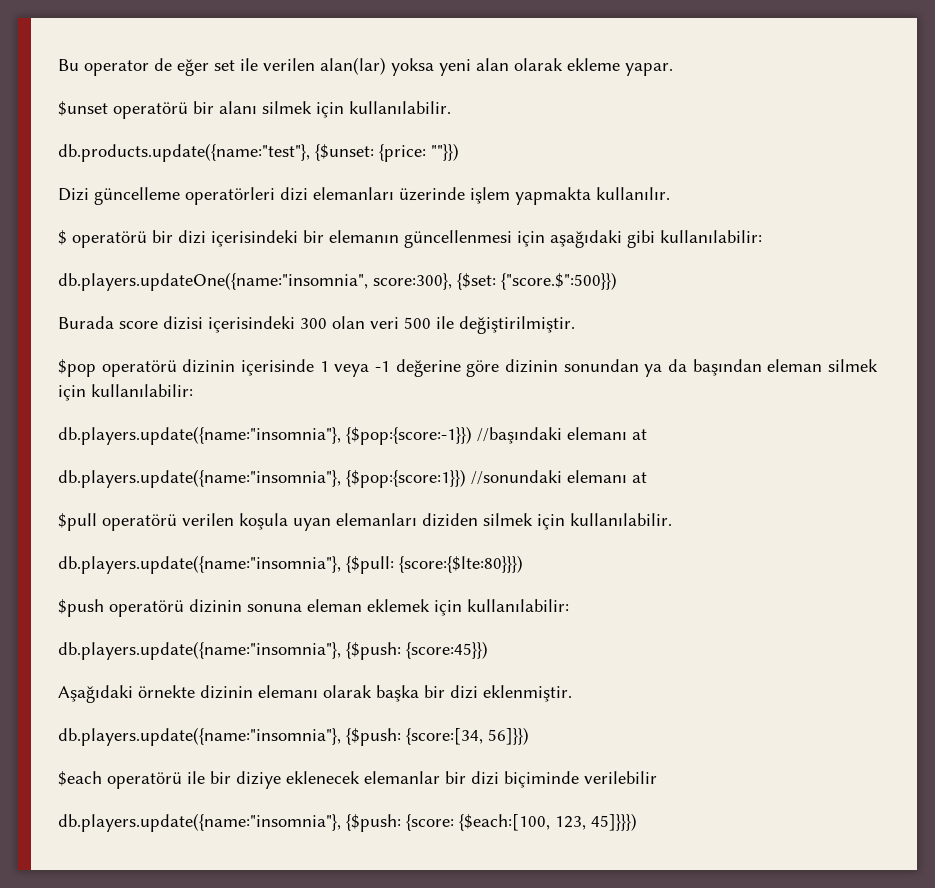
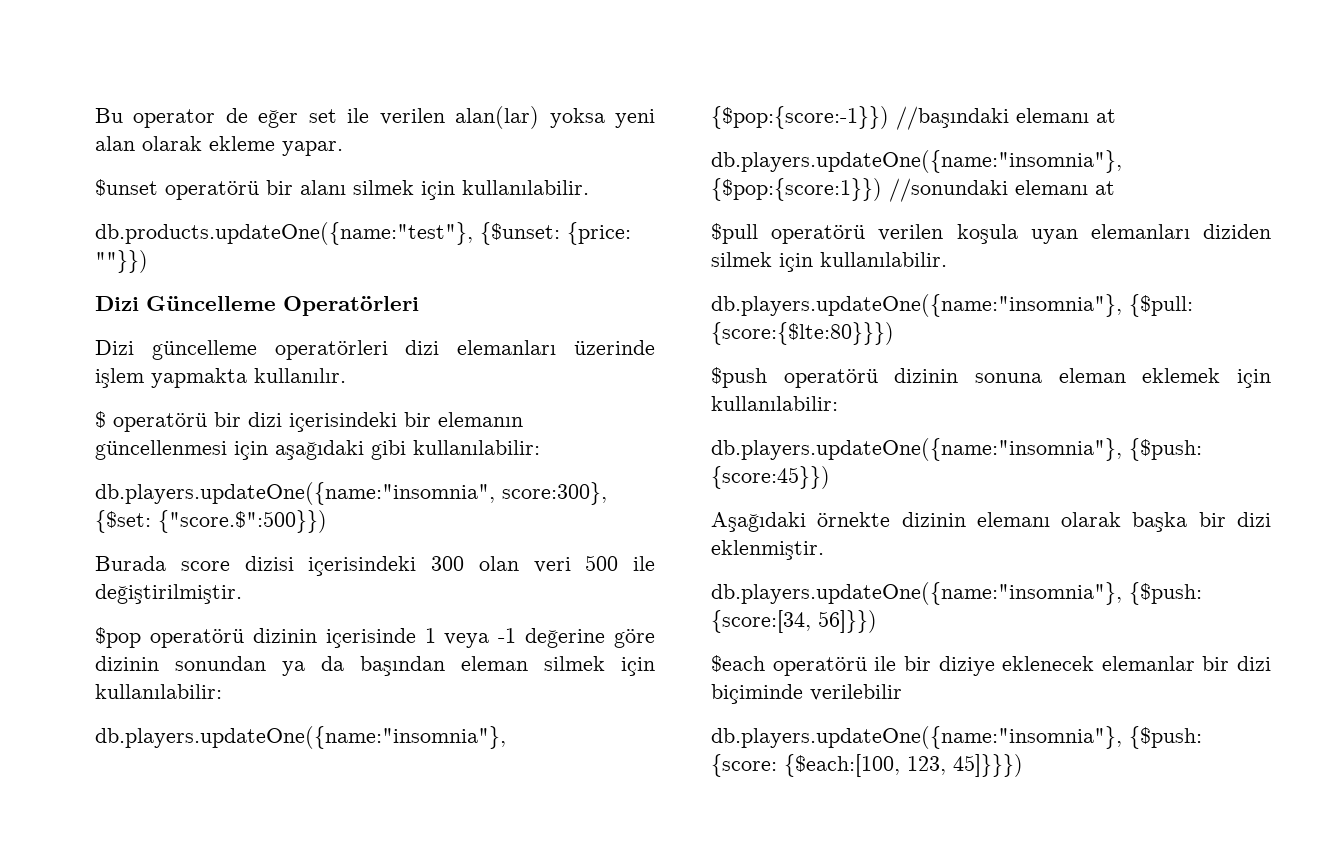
- db.products.update({name:"test"}, {$unset: {price: ""}})
+ db.products.updateOne({name:"test"}, {$unset: {price: ""}})
+ Dizi Güncelleme Operatörleri
- db.players.update({name:"insomnia"}, {$pop:{score:-1}}) //başındaki elemanı at
+ db.players.updateOne({name:"insomnia"}, {$pop:{score:-1}}) //başındaki elemanı at
- db.players.update({name:"insomnia"}, {$pop:{score:1}}) //sonundaki elemanı at
+ db.players.updateOne({name:"insomnia"}, {$pop:{score:1}}) //sonundaki elemanı at
- db.players.update({name:"insomnia"}, {$pull: {score:{$lte:80}}})
+ db.players.updateOne({name:"insomnia"}, {$pull: {score:{$lte:80}}})
- db.players.update({name:"insomnia"}, {$push: {score:45}})
+ db.players.updateOne({name:"insomnia"}, {$push: {score:45}})
- db.players.update({name:"insomnia"}, {$push: {score:[34, 56]}})
+ db.players.updateOne({name:"insomnia"}, {$push: {score:[34, 56]}})
- db.players.update({name:"insomnia"}, {$push: {score: {$each:[100, 123, 45]}}})
+ db.players.updateOne({name:"insomnia"}, {$push: {score: {$each:[100, 123, 45]}}})

